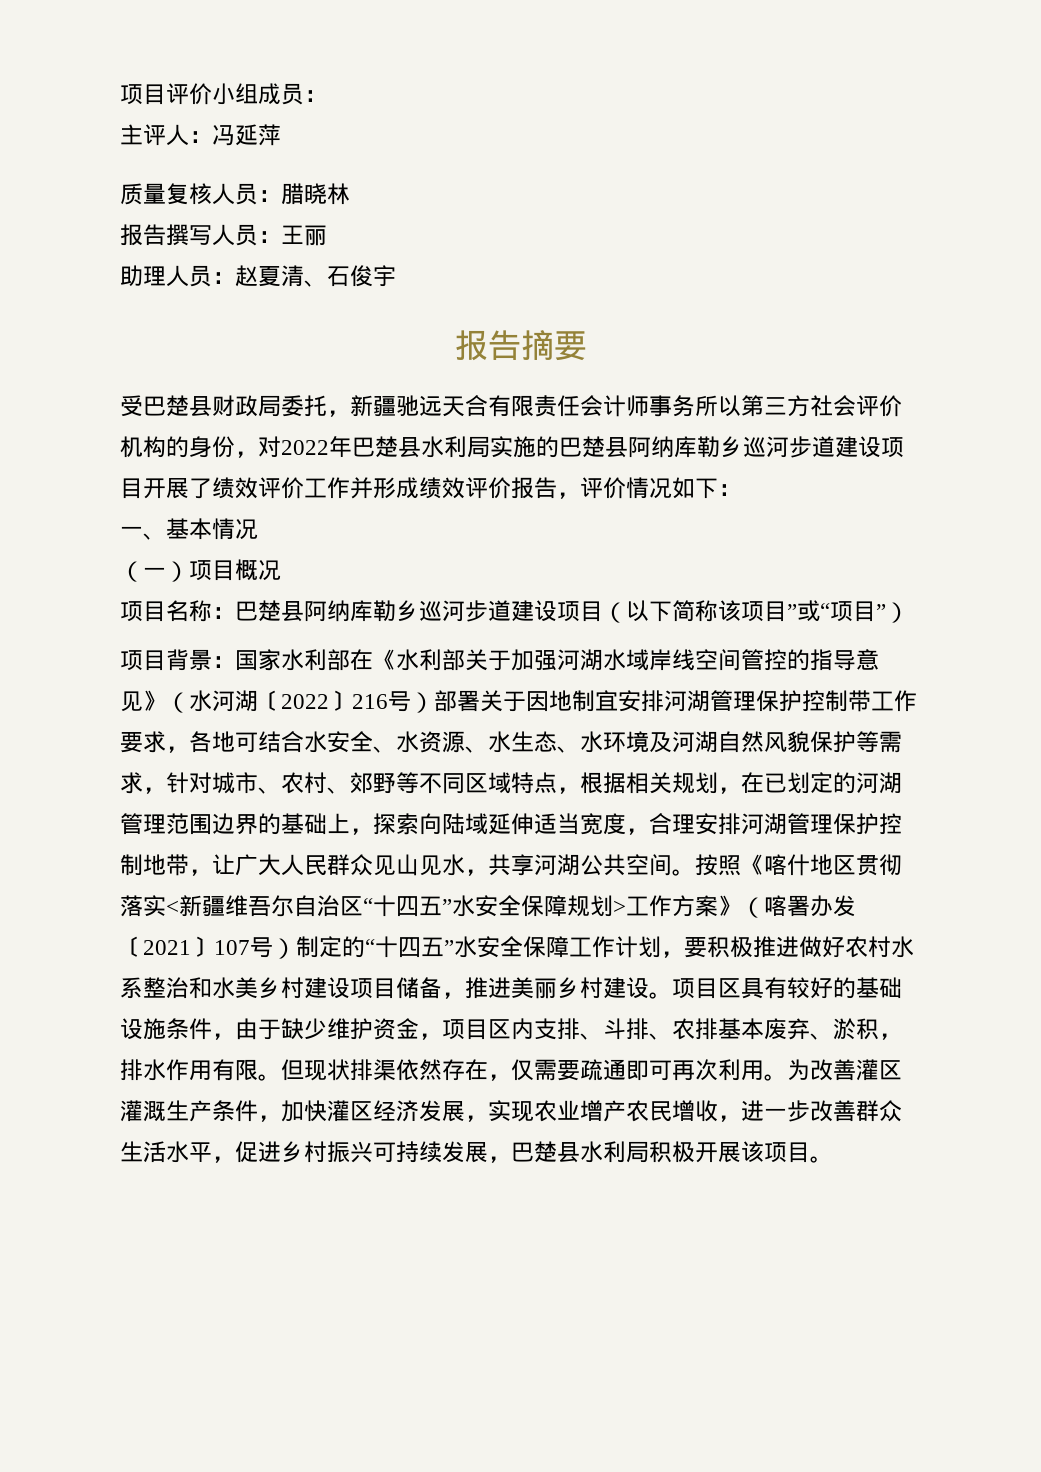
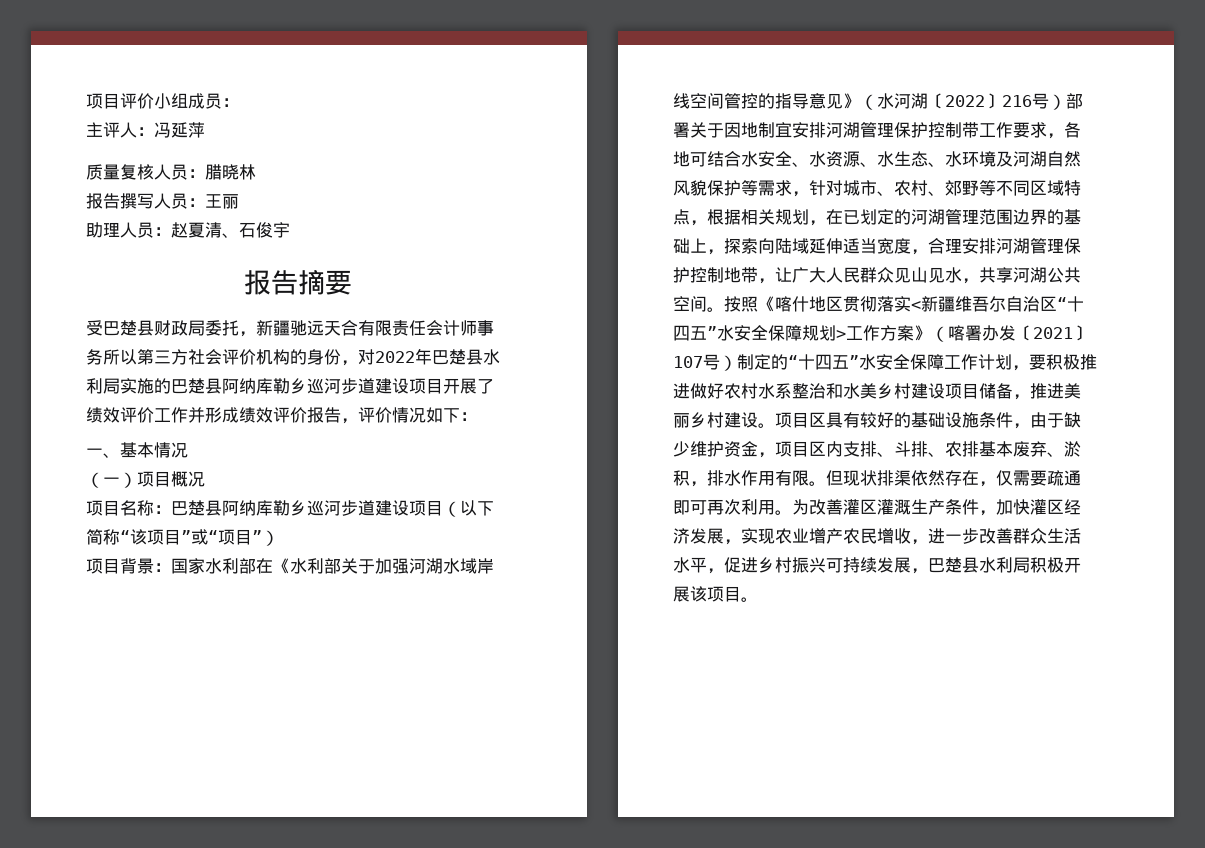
- 项目名称：巴楚县阿纳库勒乡巡河步道建设项目（以下简称该项目”或“项目”）
+ 项目名称：巴楚县阿纳库勒乡巡河步道建设项目（以下简称“该项目”或“项目”）

